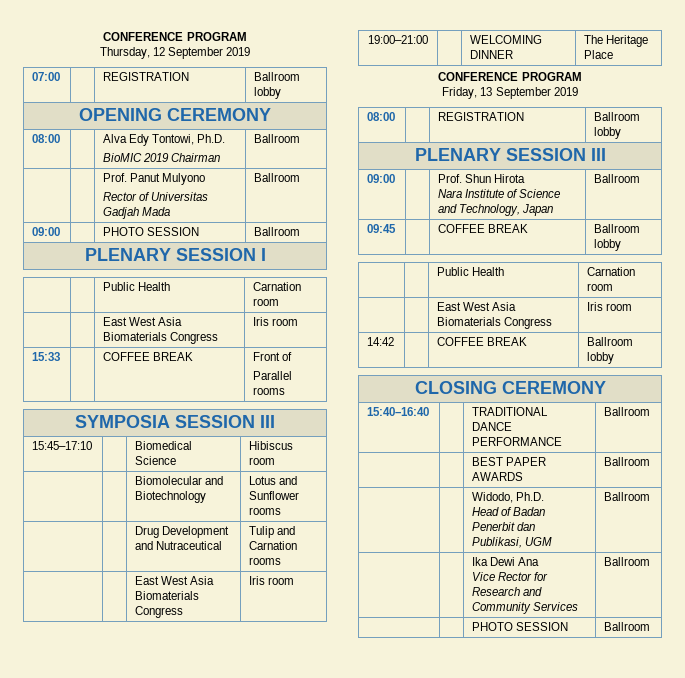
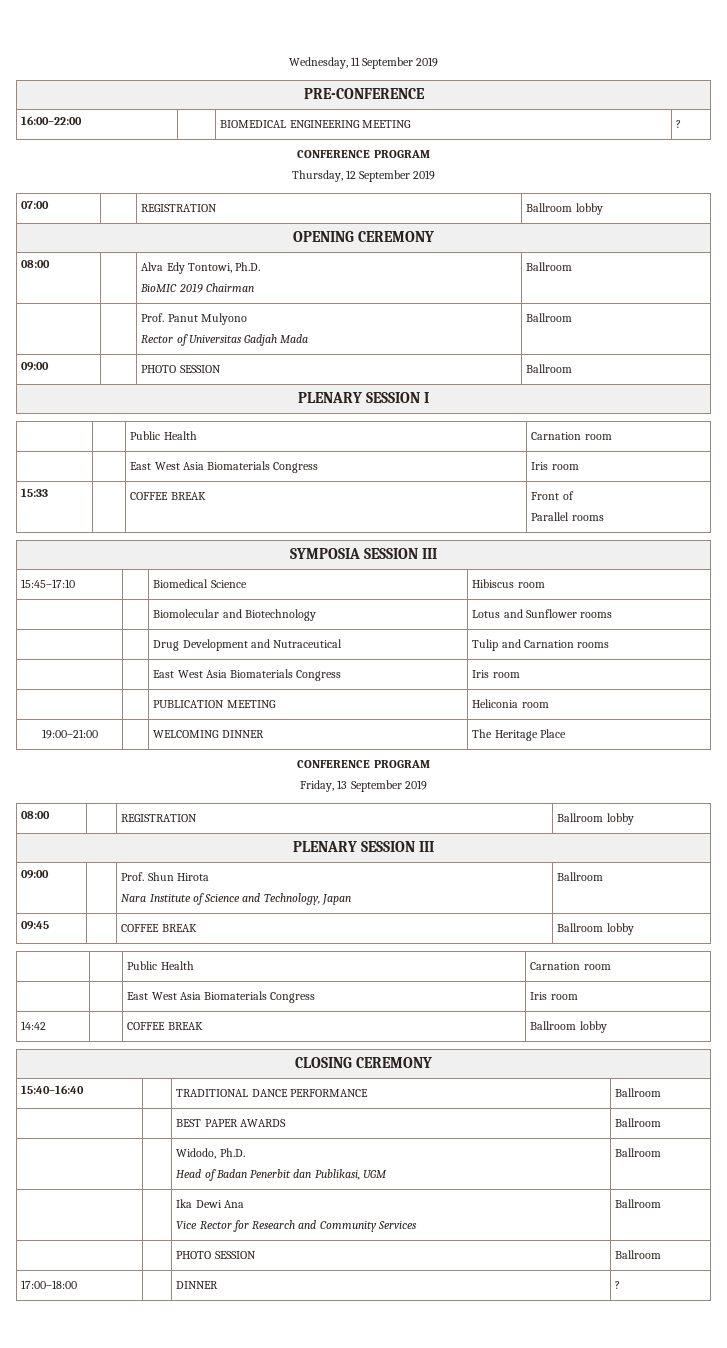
+ Wednesday, 11 September 2019
+ PRE-CONFERENCE
+ 16:00–22:00 | | BIOMEDICAL ENGINEERING MEETING | ?
+ | | PUBLICATION MEETING | Heliconia room
+ 17:00–18:00 | | DINNER | ?

